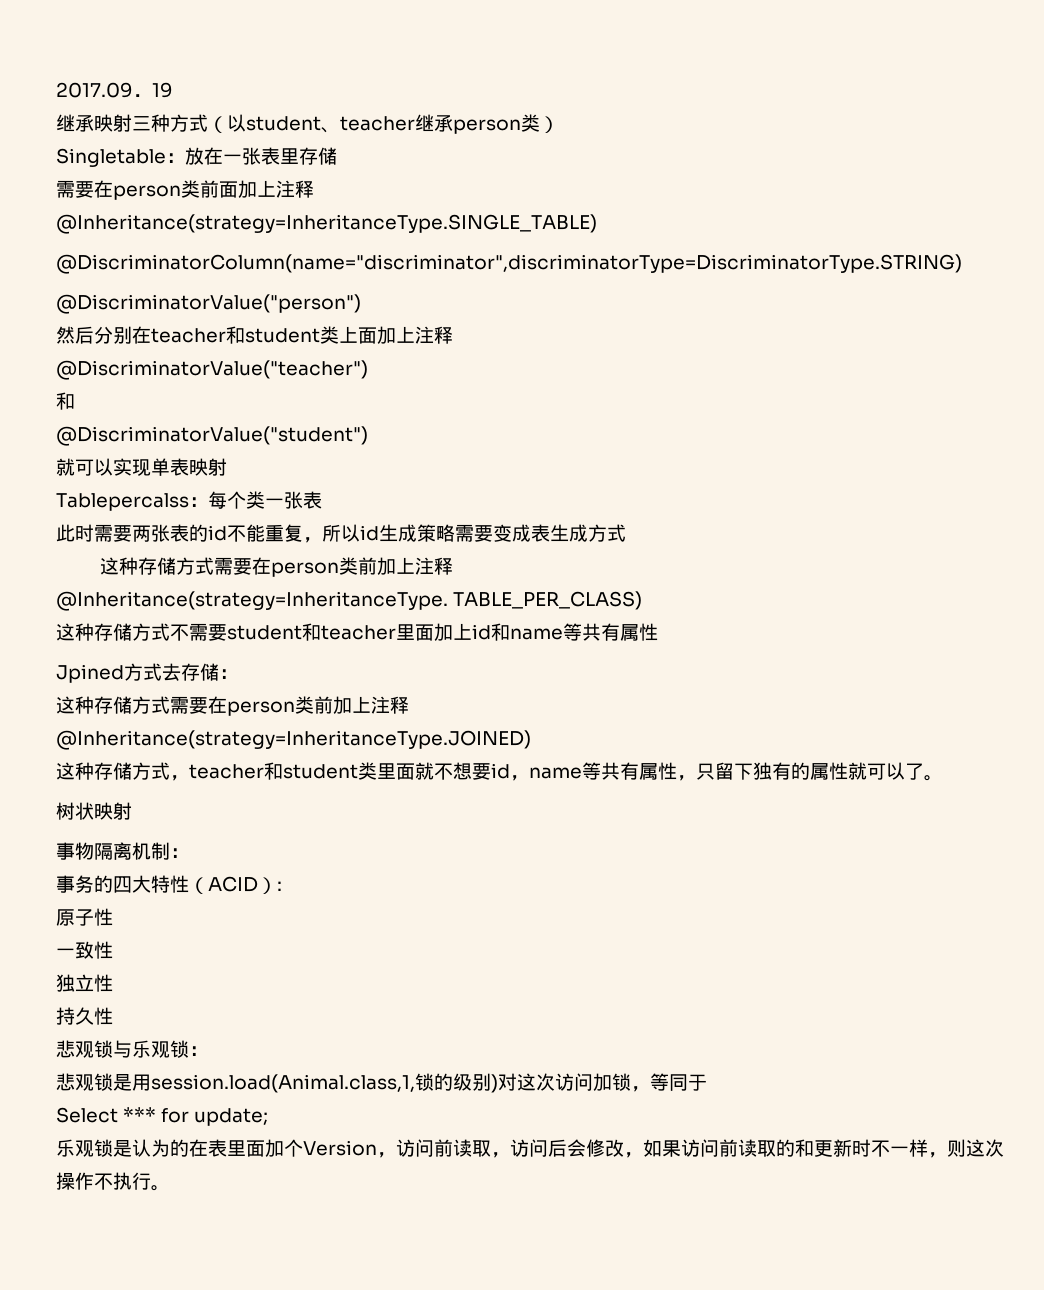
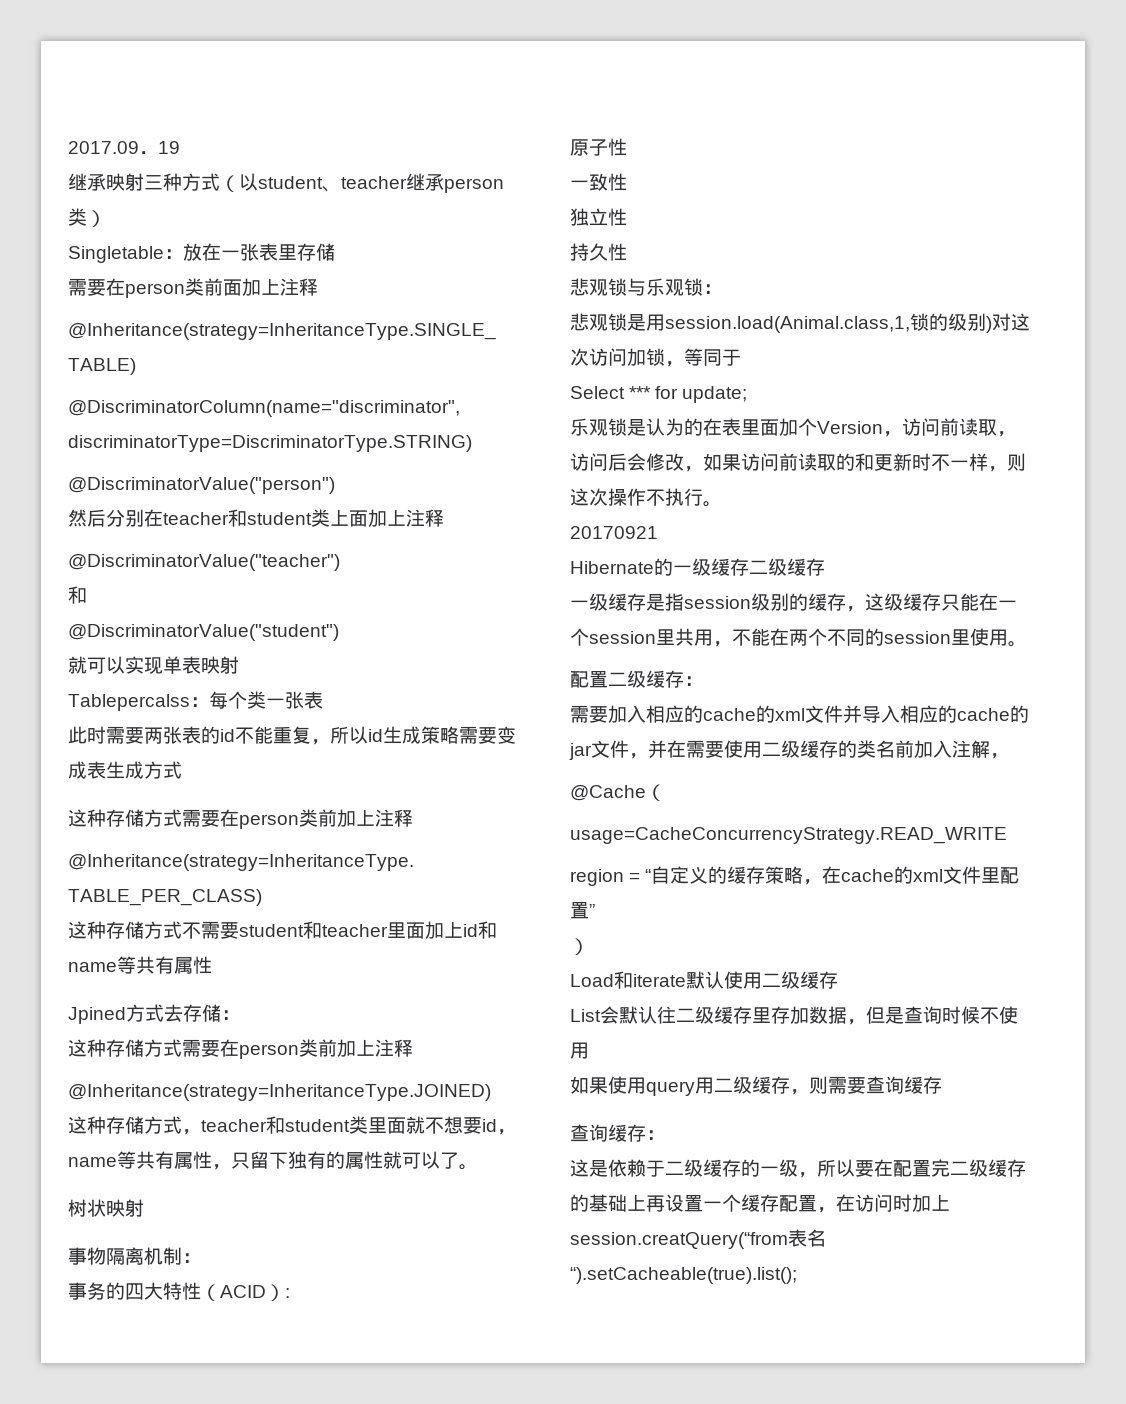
+ 20170921
+ Hibernate的一级缓存二级缓存
+ 一级缓存是指session级别的缓存，这级缓存只能在一个session里共用，不能在两个不同的session里使用。
+ 配置二级缓存：
+ 需要加入相应的cache的xml文件并导入相应的cache的jar文件，并在需要使用二级缓存的类名前加入注解，
+ @Cache（
+ usage=CacheConcurrencyStrategy.READ_WRITE
+ region = “自定义的缓存策略，在cache的xml文件里配置”
+ ）
+ Load和iterate默认使用二级缓存
+ List会默认往二级缓存里存加数据，但是查询时候不使用
+ 如果使用query用二级缓存，则需要查询缓存
+ 查询缓存：
+ 这是依赖于二级缓存的一级，所以要在配置完二级缓存的基础上再设置一个缓存配置，在访问时加上session.creatQuery(“from表名“).setCacheable(true).list();

